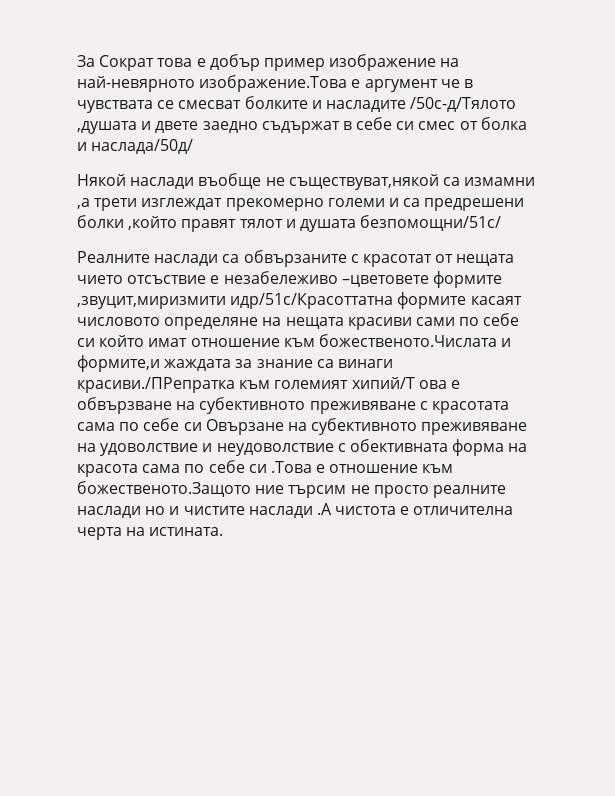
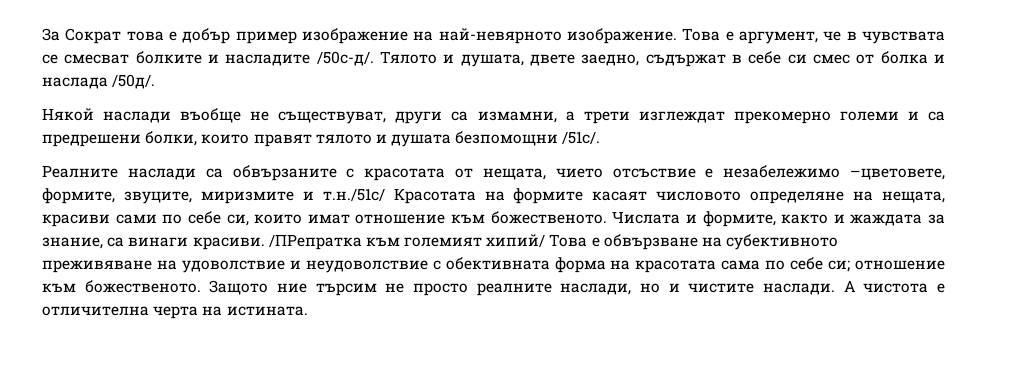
- За Сократ това е добър пример изображение на най-невярното изображение.Това е аргумент че в чувствата се смесват болките и насладите /50с-д/Тялото ,душата и двете заедно съдържат в себе си смес от болка и наслада/50д/
+ За Сократ това е добър пример изображение на най-невярното изображение. Това е аргумент, че в чувствата се смесват болките и насладите /50с-д/. Тялото и душата, двете заедно, съдържат в себе си смес от болка и наслада /50д/.
- Някой наслади въобще не съществуват,някой са измамни ,а трети изглеждат прекомерно големи и са предрешени болки ,който правят тялот и душата безпомощни/51с/
+ Някой наслади въобще не съществуват, други са измамни, а трети изглеждат прекомерно големи и са предрешени болки, които правят тялото и душата безпомощни /51с/.
- Реалните наслади са обвързаните с красотат от нещата чието отсъствие е незабележиво –цветовете формите ,звуцит,миризмити идр/51с/Красоттатна формите касаят числовото определяне на нещата красиви сами по себе си който имат отношение към божественото.Числата и формите,и жаждата за знание са винаги красиви./ПРепратка към големият хипий/Т ова е обвързване на субективното преживяване с красотата сама по себе си Овързане на субективното преживяване на удоволствие и неудоволствие с обективната форма на красота сама по себе си .Това е отношение към божественото.Защото ние търсим не просто реалните наслади но и чистите наслади .А чистота е отличителна черта на истината.
+ Реалните наслади са обвързаните с красотата от нещата, чието отсъствие е незабележимо –цветовете, формите, звуците, миризмите и т.н./51с/ Красотата на формите касаят числовото определяне на нещата, красиви сами по себе си, които имат отношение към божественото. Числата и формите, както и жаждата за знание, са винаги красиви. /ПРепратка към големият хипий/ Това е обвързване на субективното преживяване на удоволствие и неудоволствие с обективната форма на красотата сама по себе си; отношение към божественото. Защото ние търсим не просто реалните наслади, но и чистите наслади. А чистота е отличителна черта на истината.

